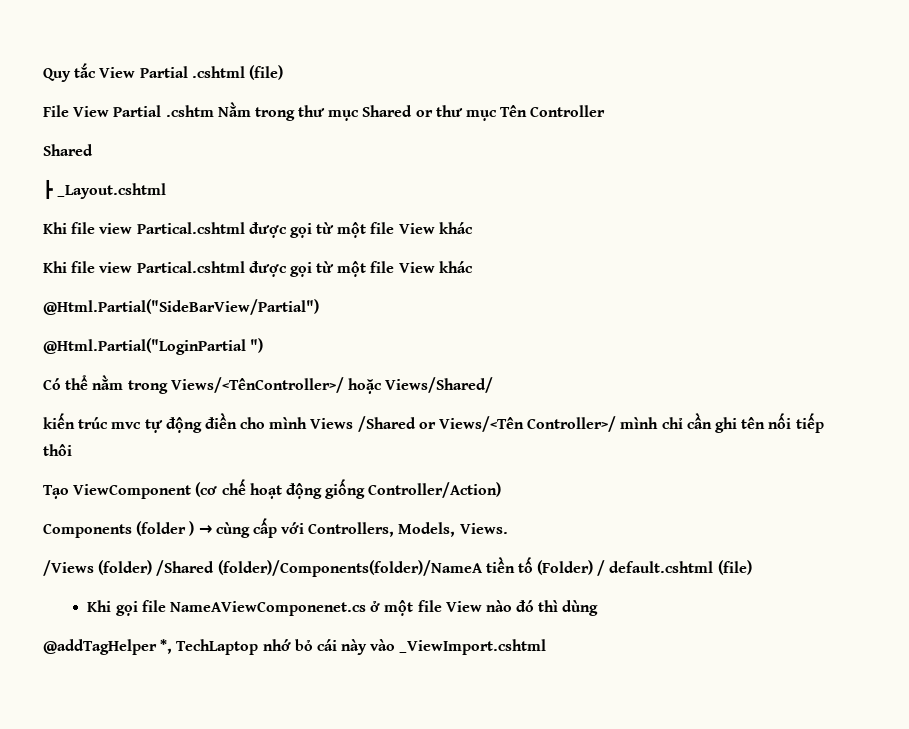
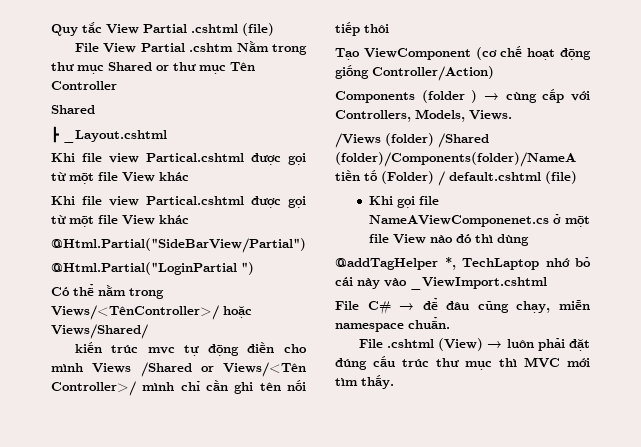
+ File C# → để đâu cũng chạy, miễn namespace chuẩn.
+ File .cshtml (View) → luôn phải đặt đúng cấu trúc thư mục thì MVC mới tìm thấy.

